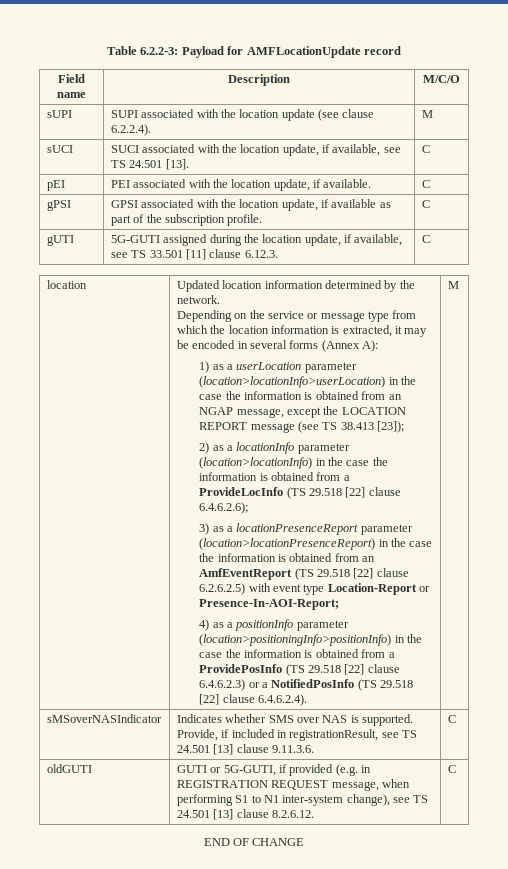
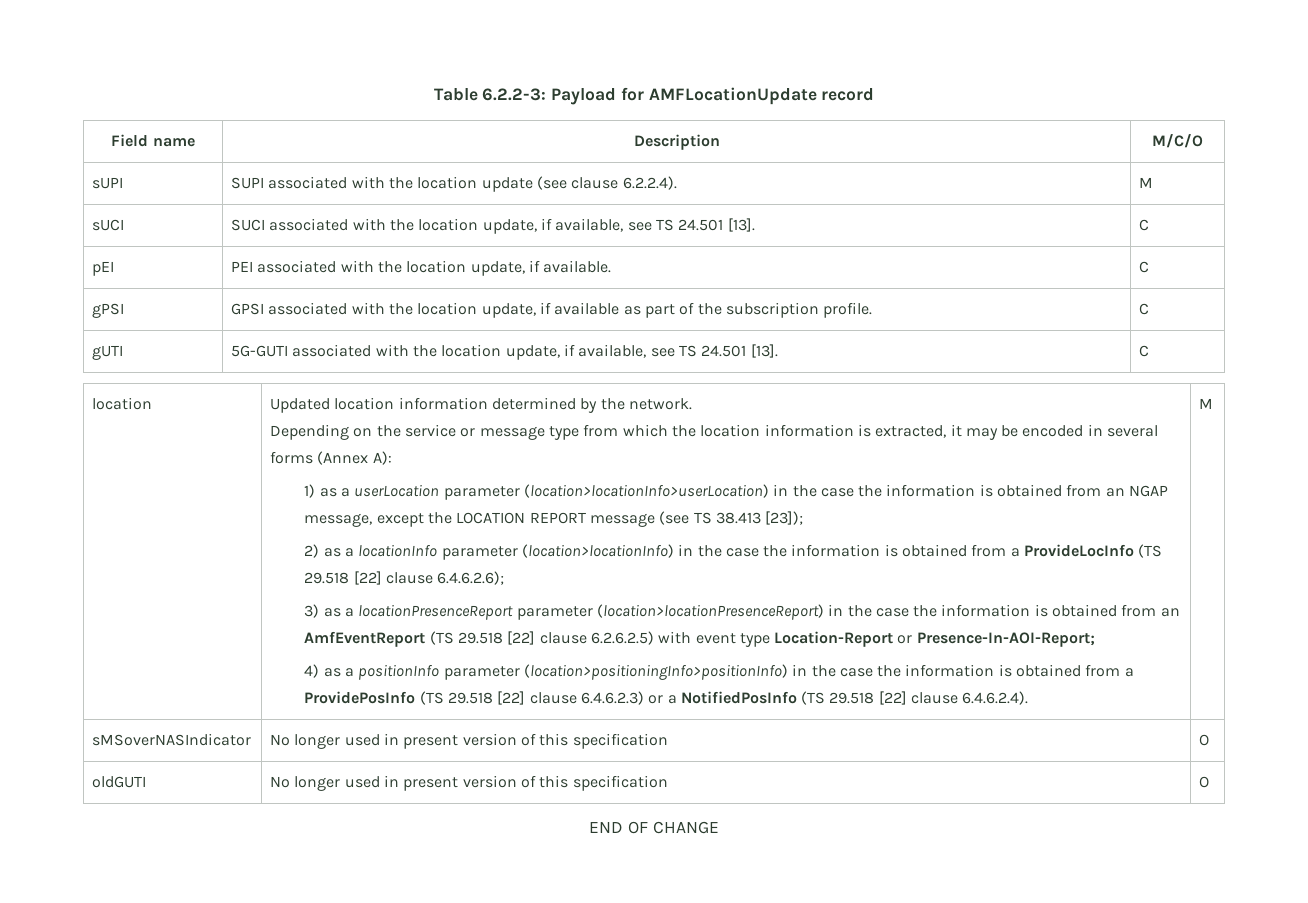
- gUTI | 5G-GUTI assigned during the location update, if available, see TS 33.501 [11] clause 6.12.3. | C
+ gUTI | 5G-GUTI associated with the location update, if available, see TS 24.501 [13]. | C
- sMSoverNASIndicator | Indicates whether SMS over NAS is supported. Provide, if included in registrationResult, see TS 24.501 [13] clause 9.11.3.6. | C
- oldGUTI | GUTI or 5G-GUTI, if provided (e.g. in REGISTRATION REQUEST message, when performing S1 to N1 inter-system change), see TS 24.501 [13] clause 8.2.6.12. | C
+ sMSoverNASIndicator | No longer used in present version of this specification | O
+ oldGUTI | No longer used in present version of this specification | O

